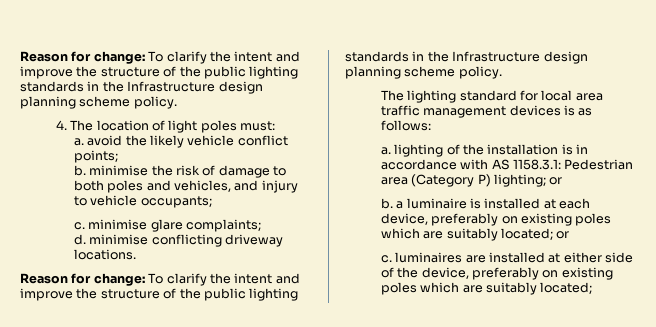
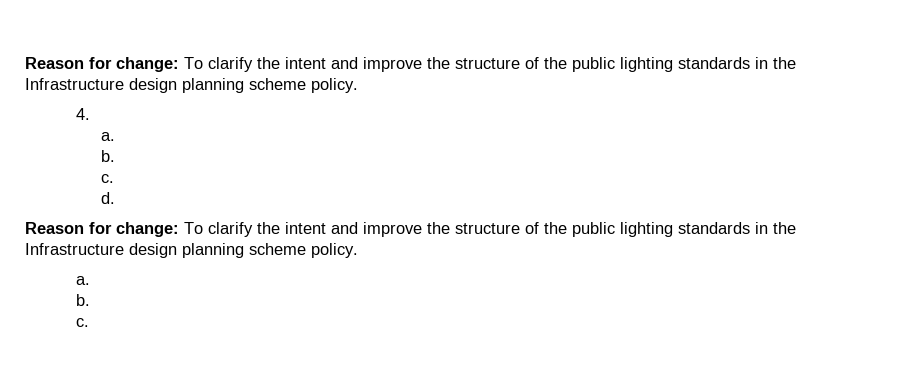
- 4. The location of light poles must:
- a. avoid the likely vehicle conflict points;
- b. minimise the risk of damage to both poles and vehicles, and injury to vehicle occupants;
- c. minimise glare complaints;
- d. minimise conflicting driveway locations.
+ 4.
+ a.
+ b.
+ c.
+ d.
  Reason for change: To clarify the intent and improve the structure of the public lighting standards in the Infrastructure design planning scheme policy.
- The lighting standard for local area traffic management devices is as follows:
- a. lighting of the installation is in accordance with AS 1158.3.1: Pedestrian area (Category P) lighting; or
- b. a luminaire is installed at each device, preferably on existing poles which are suitably located; or
- c. luminaires are installed at either side of the device, preferably on existing poles which are suitably located;
+ a.
+ b.
+ c.

